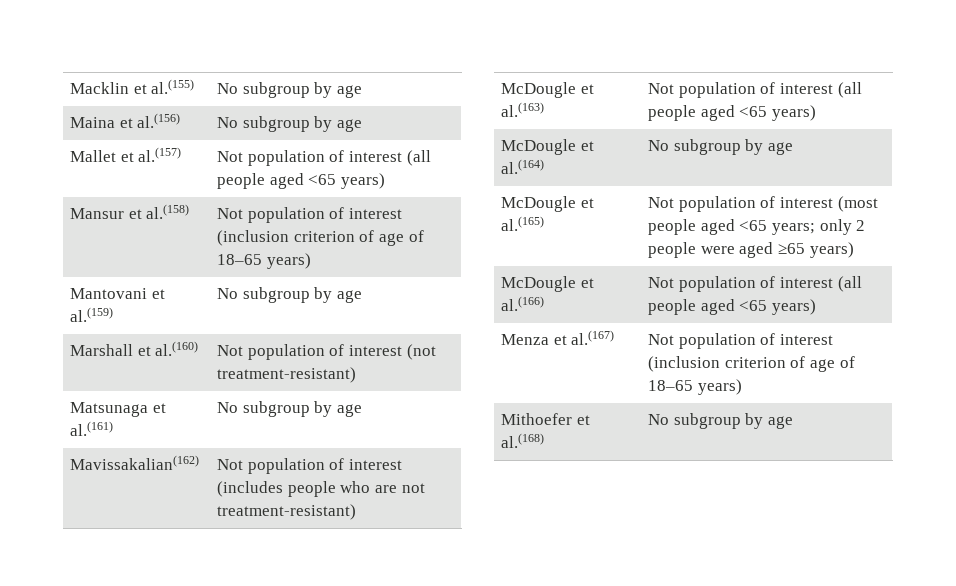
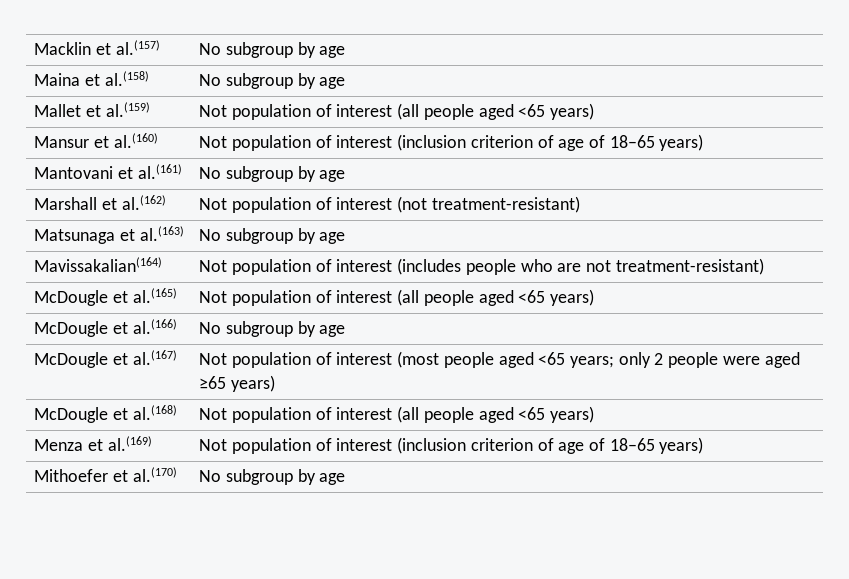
- Macklin et al.(155) | No subgroup by age
+ Macklin et al.(157) | No subgroup by age
- Maina et al.(156) | No subgroup by age
+ Maina et al.(158) | No subgroup by age
- Mallet et al.(157) | Not population of interest (all people aged <65 years)
+ Mallet et al.(159) | Not population of interest (all people aged <65 years)
- Mansur et al.(158) | Not population of interest (inclusion criterion of age of 18–65 years)
+ Mansur et al.(160) | Not population of interest (inclusion criterion of age of 18–65 years)
- Mantovani et al.(159) | No subgroup by age
+ Mantovani et al.(161) | No subgroup by age
- Marshall et al.(160) | Not population of interest (not treatment-resistant)
+ Marshall et al.(162) | Not population of interest (not treatment-resistant)
- Matsunaga et al.(161) | No subgroup by age
- Mavissakalian(162) | Not population of interest (includes people who are not treatment-resistant)
+ Matsunaga et al.(163) | No subgroup by age
+ Mavissakalian(164) | Not population of interest (includes people who are not treatment-resistant)
- McDougle et al.(163) | Not population of interest (all people aged <65 years)
+ McDougle et al.(165) | Not population of interest (all people aged <65 years)
- McDougle et al.(164) | No subgroup by age
+ McDougle et al.(166) | No subgroup by age
- McDougle et al.(165) | Not population of interest (most people aged <65 years; only 2 people were aged ≥65 years)
+ McDougle et al.(167) | Not population of interest (most people aged <65 years; only 2 people were aged ≥65 years)
- McDougle et al.(166) | Not population of interest (all people aged <65 years)
+ McDougle et al.(168) | Not population of interest (all people aged <65 years)
- Menza et al.(167) | Not population of interest (inclusion criterion of age of 18–65 years)
+ Menza et al.(169) | Not population of interest (inclusion criterion of age of 18–65 years)
- Mithoefer et al.(168) | No subgroup by age
+ Mithoefer et al.(170) | No subgroup by age

